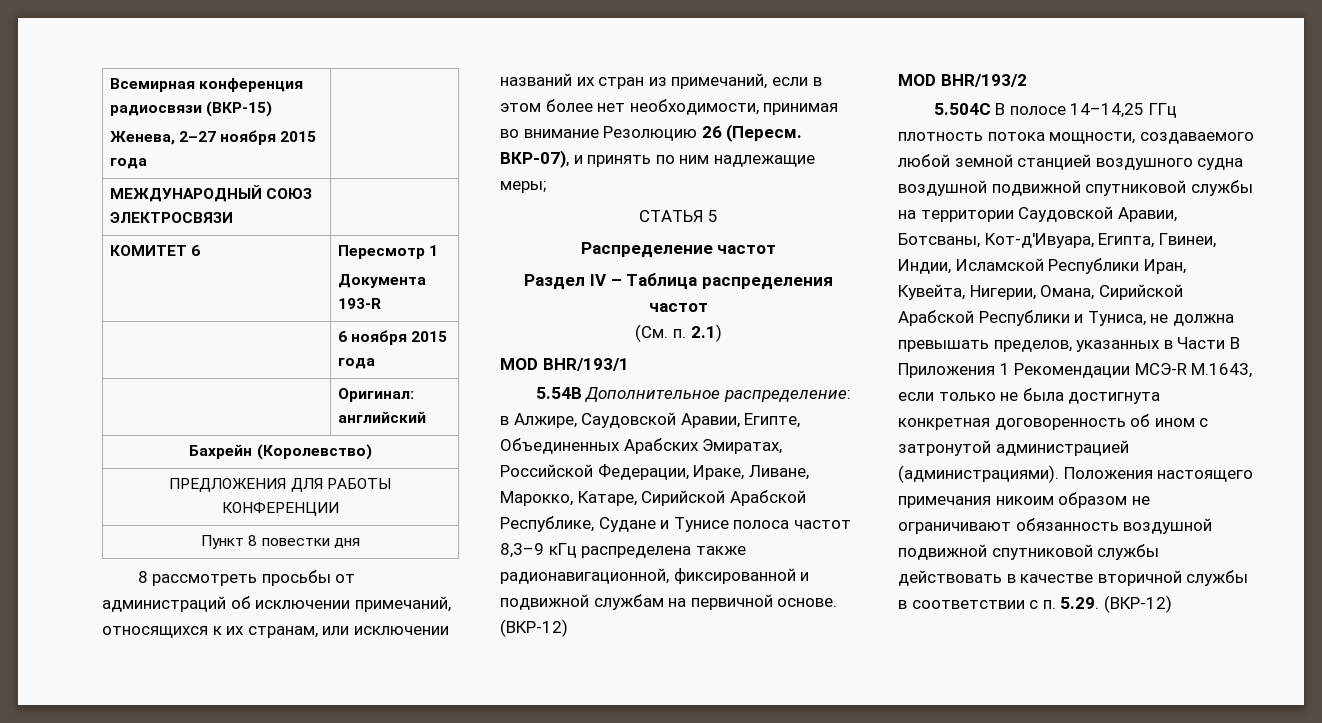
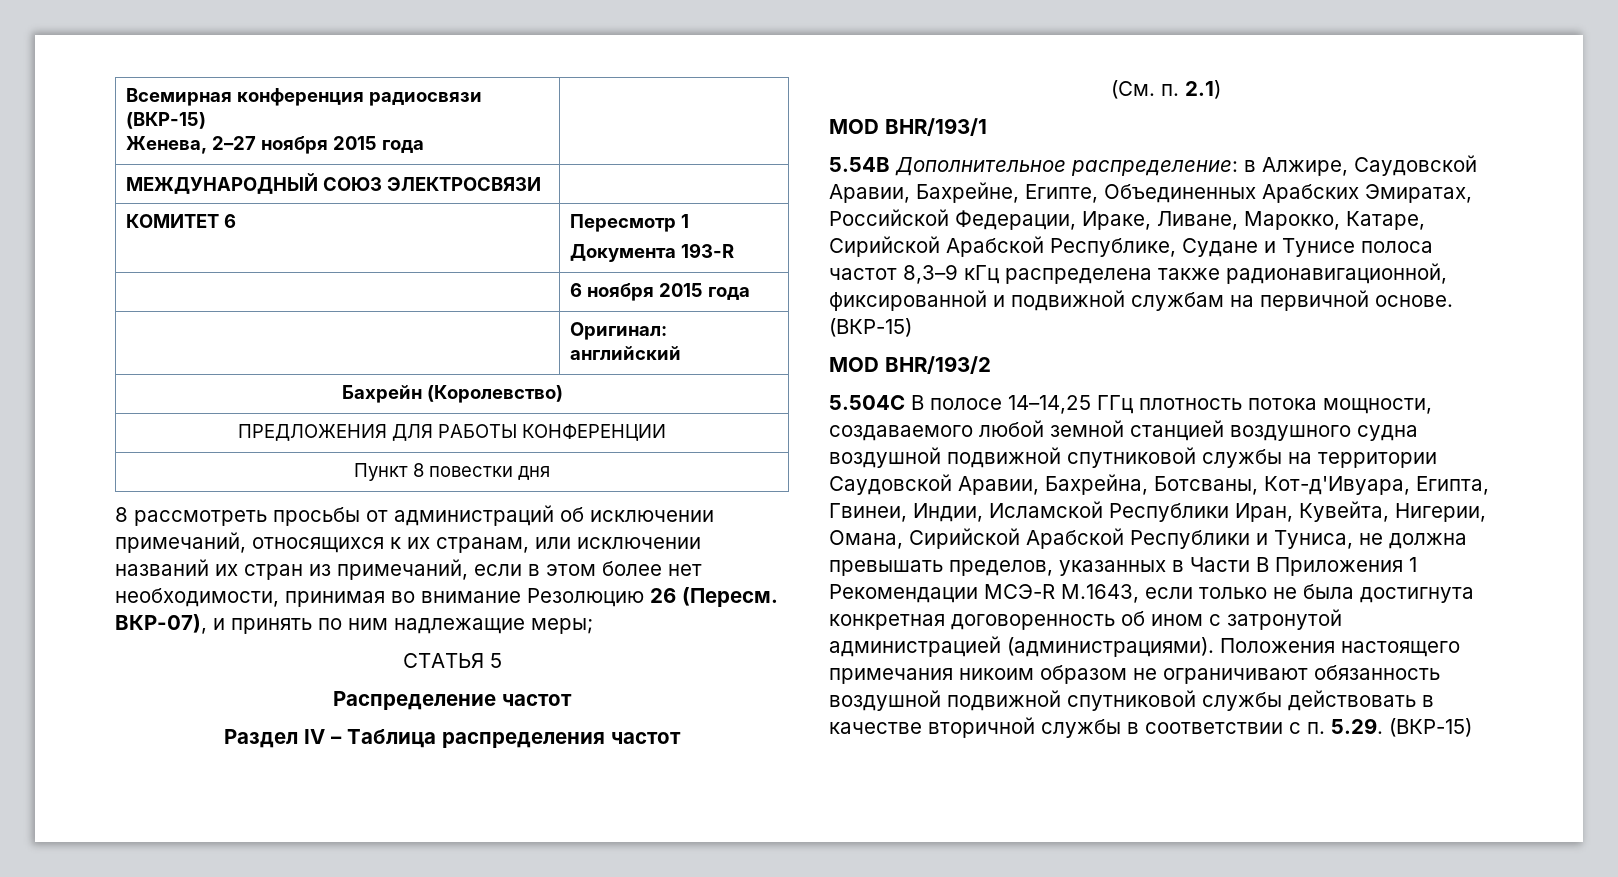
- 5.54B Дополнительное распределение: в Алжире, Саудовской Аравии, Египте, Объединенных Арабских Эмиратах, Российской Федерации, Ираке, Ливане, Марокко, Катаре, Сирийской Арабской Республике, Судане и Тунисе полоса частот 8,3–9 кГц распределена также радионавигационной, фиксированной и подвижной службам на первичной основе. (ВКР-12)
+ 5.54B Дополнительное распределение: в Алжире, Саудовской Аравии, Бахрейне, Египте, Объединенных Арабских Эмиратах, Российской Федерации, Ираке, Ливане, Марокко, Катаре, Сирийской Арабской Республике, Судане и Тунисе полоса частот 8,3–9 кГц распределена также радионавигационной, фиксированной и подвижной службам на первичной основе. (ВКР-15)
- 5.504C В полосе 14–14,25 ГГц плотность потока мощности, создаваемого любой земной станцией воздушного судна воздушной подвижной спутниковой службы на территории Саудовской Аравии, Ботсваны, Кот-д'Ивуара, Египта, Гвинеи, Индии, Исламской Республики Иран, Кувейта, Нигерии, Омана, Сирийской Арабской Республики и Туниса, не должна превышать пределов, указанных в Части В Приложения 1 Рекомендации МСЭ-R М.1643, если только не была достигнута конкретная договоренность об ином с затронутой администрацией (администрациями).
+ 5.504C В полосе 14–14,25 ГГц плотность потока мощности, создаваемого любой земной станцией воздушного судна воздушной подвижной спутниковой службы на территории Саудовской Аравии, Бахрейна, Ботсваны, Кот-д'Ивуара, Египта, Гвинеи, Индии, Исламской Республики Иран, Кувейта, Нигерии, Омана, Сирийской Арабской Республики и Туниса, не должна превышать пределов, указанных в Части В Приложения 1 Рекомендации МСЭ-R М.1643, если только не была достигнута конкретная договоренность об ином с затронутой администрацией (администрациями).
- Положения настоящего примечания никоим образом не ограничивают обязанность воздушной подвижной спутниковой службы действовать в качестве вторичной службы в соответствии с п. 5.29. (ВКР-12)
+ Положения настоящего примечания никоим образом не ограничивают обязанность воздушной подвижной спутниковой службы действовать в качестве вторичной службы в соответствии с п. 5.29. (ВКР-15)

